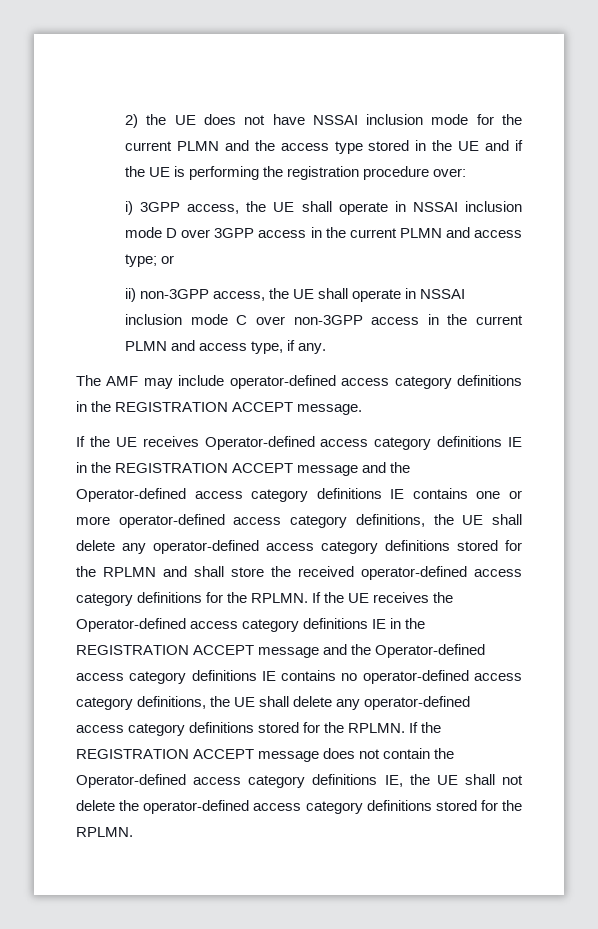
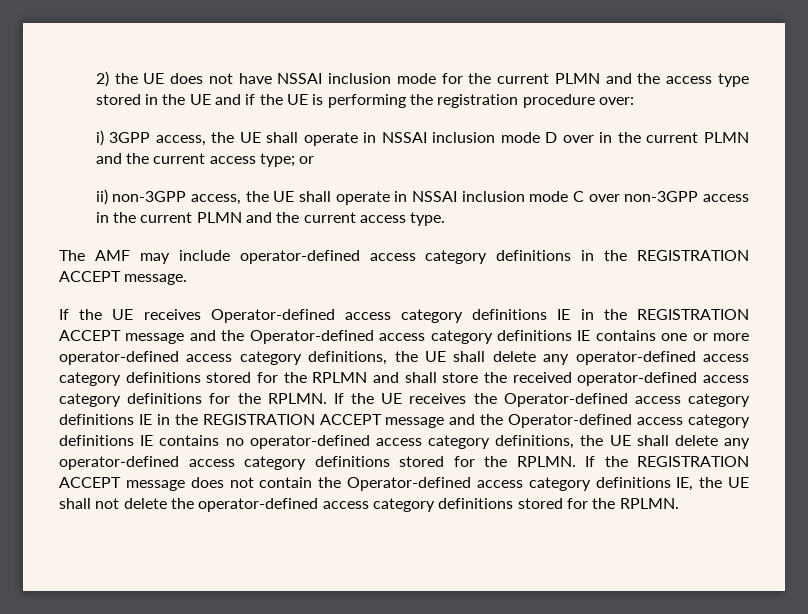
- i) 3GPP access, the UE shall operate in NSSAI inclusion mode D over 3GPP access in the current PLMN and access type; or
+ i) 3GPP access, the UE shall operate in NSSAI inclusion mode D over in the current PLMN and the current access type; or
- ii) non-3GPP access, the UE shall operate in NSSAI inclusion mode C over non-3GPP access in the current PLMN and access type, if any.
+ ii) non-3GPP access, the UE shall operate in NSSAI inclusion mode C over non-3GPP access in the current PLMN and the current access type.

